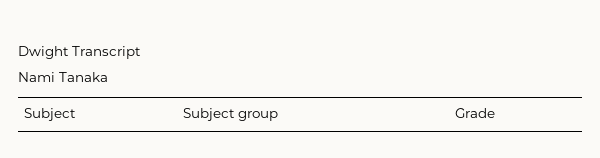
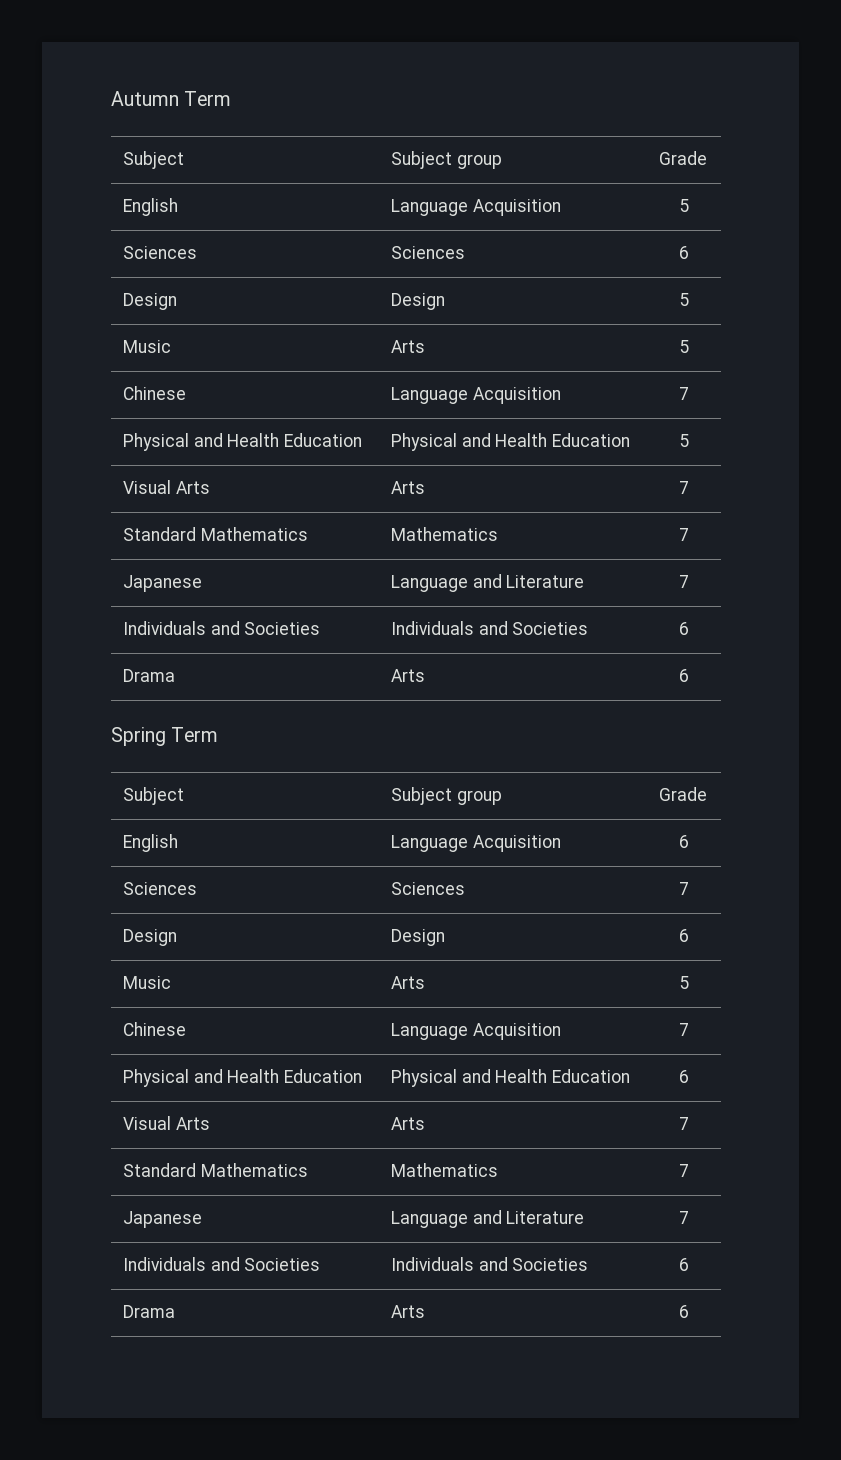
- Dwight Transcript
- Nami Tanaka
+ Autumn Term
  Subject | Subject group | Grade
+ English | Language Acquisition | 5
+ Sciences | Sciences | 6
+ Design | Design | 5
+ Music | Arts | 5
+ Chinese | Language Acquisition | 7
+ Physical and Health Education | Physical and Health Education | 5
+ Visual Arts | Arts | 7
+ Standard Mathematics | Mathematics | 7
+ Japanese | Language and Literature | 7
+ Individuals and Societies | Individuals and Societies | 6
+ Drama | Arts | 6
+ Spring Term
+ Subject | Subject group | Grade
+ English | Language Acquisition | 6
+ Sciences | Sciences | 7
+ Design | Design | 6
+ Music | Arts | 5
+ Chinese | Language Acquisition | 7
+ Physical and Health Education | Physical and Health Education | 6
+ Visual Arts | Arts | 7
+ Standard Mathematics | Mathematics | 7
+ Japanese | Language and Literature | 7
+ Individuals and Societies | Individuals and Societies | 6
+ Drama | Arts | 6

